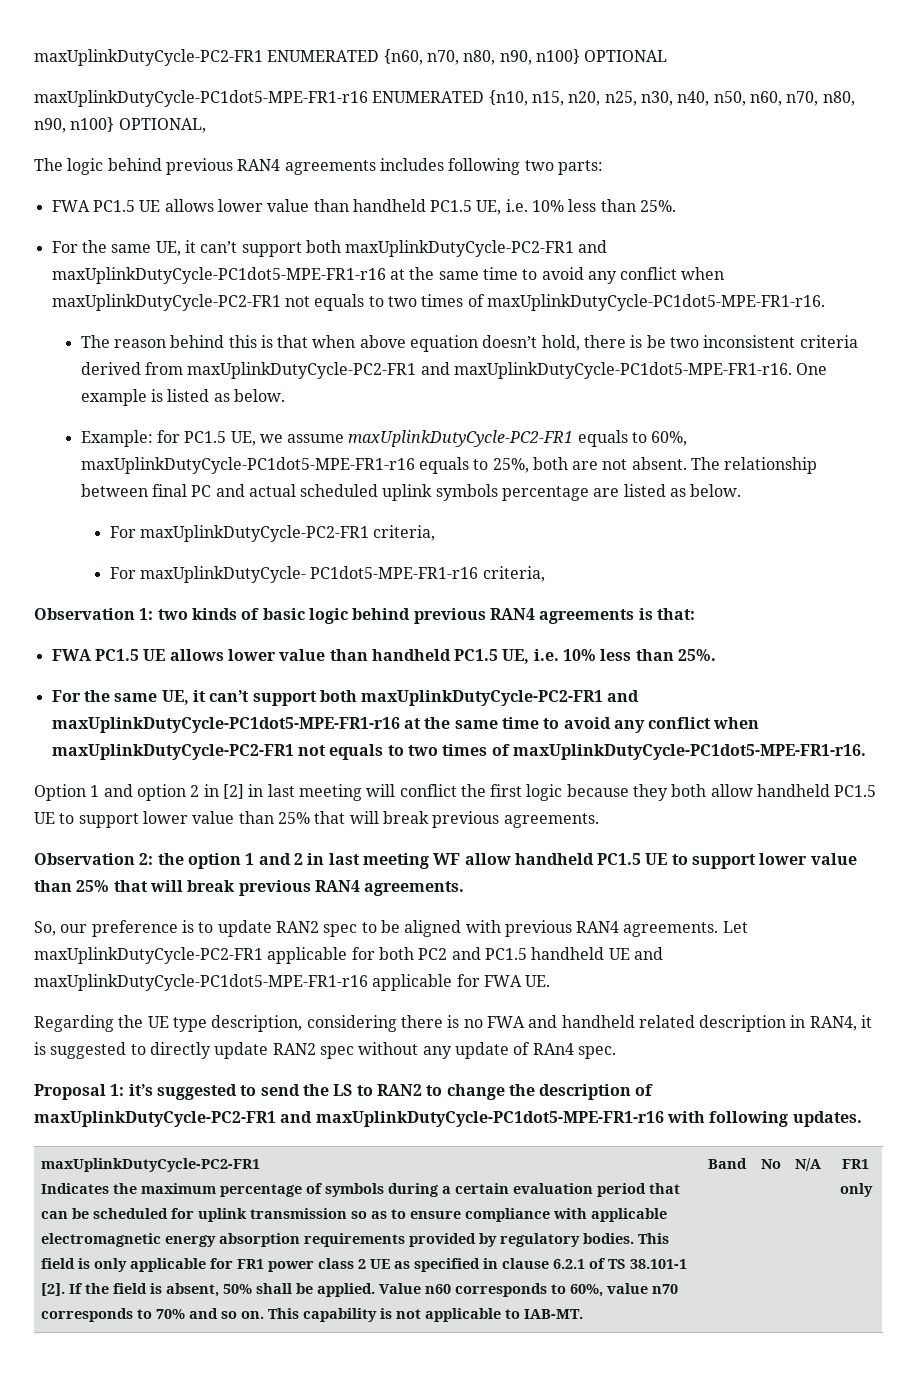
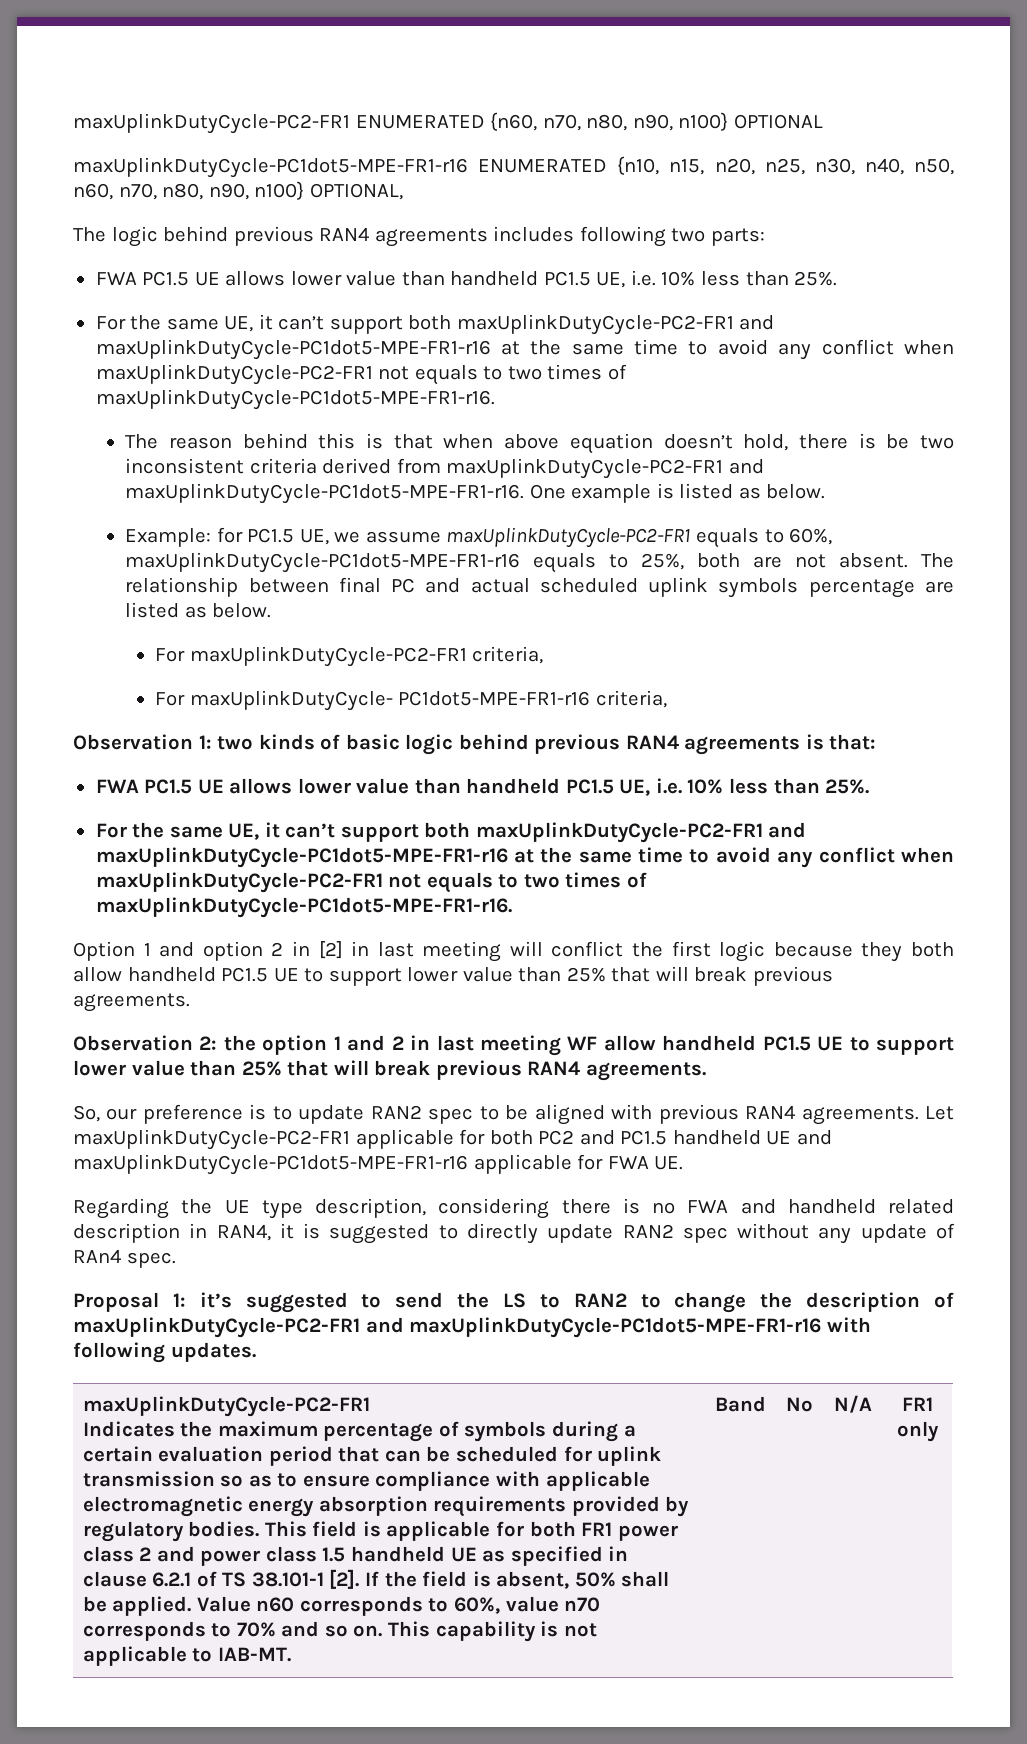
- This field is only applicable for FR1 power class 2 UE as specified in clause 6.2.1 of TS 38.101-1 [2].
+ This field is applicable for both FR1 power class 2 and power class 1.5 handheld UE as specified in clause 6.2.1 of TS 38.101-1 [2].

